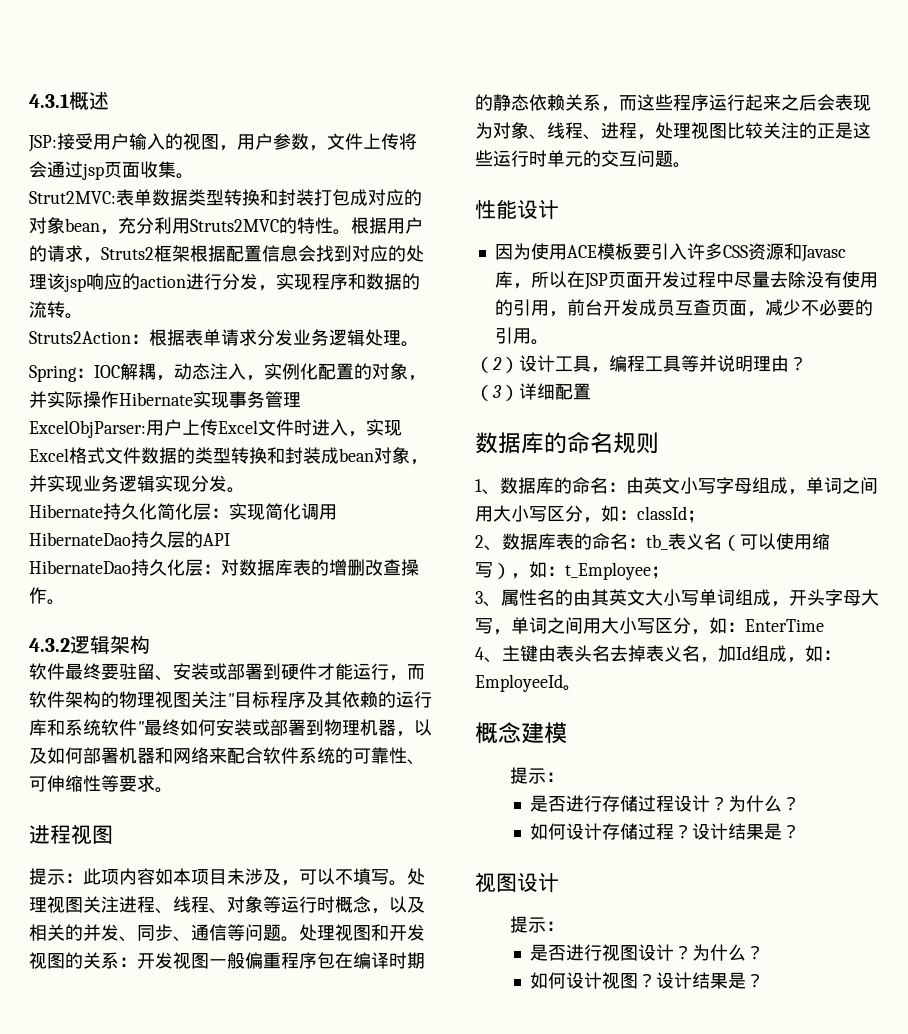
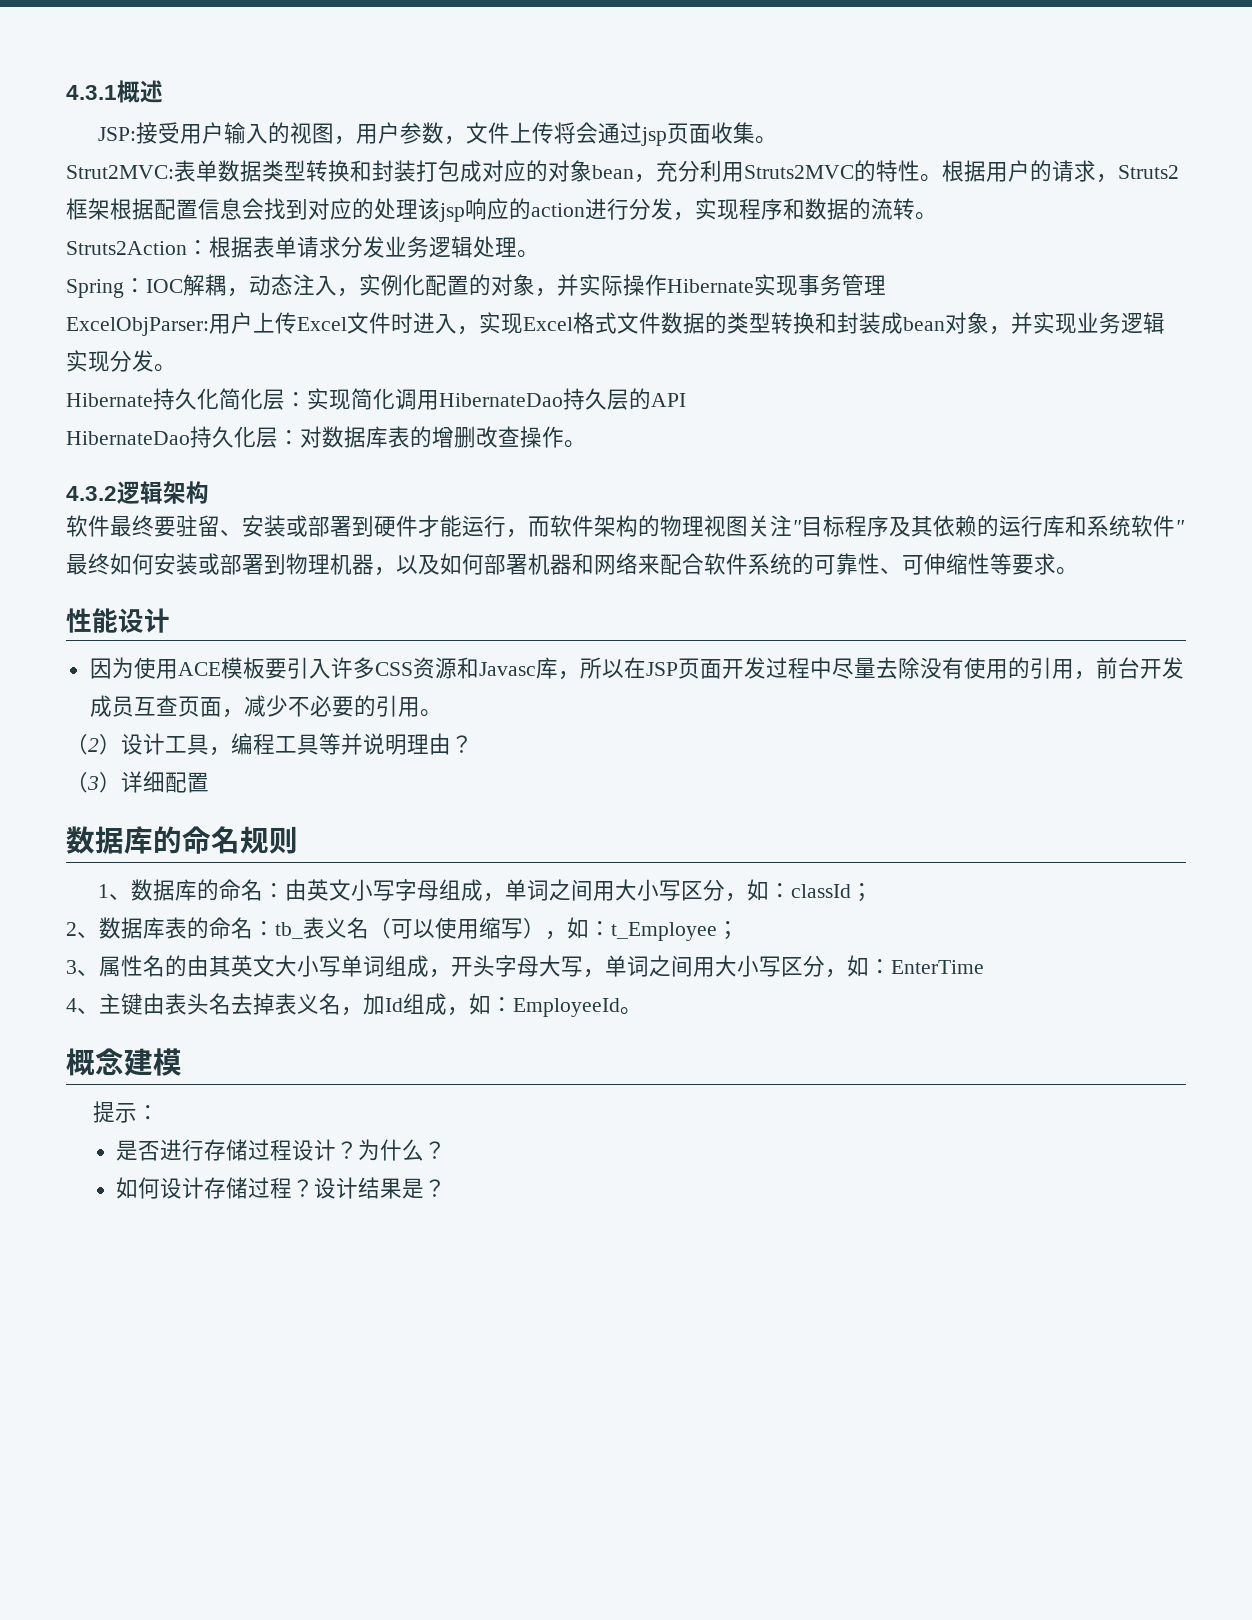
- 进程视图
- 提示：此项内容如本项目未涉及，可以不填写。处理视图关注进程、线程、对象等运行时概念，以及相关的并发、同步、通信等问题。处理视图和开发视图的关系：开发视图一般偏重程序包在编译时期的静态依赖关系，而这些程序运行起来之后会表现为对象、线程、进程，处理视图比较关注的正是这些运行时单元的交互问题。
  如何设计存储过程？设计结果是？
- 视图设计
- 提示：
- 是否进行视图设计？为什么？
- 如何设计视图？设计结果是？

